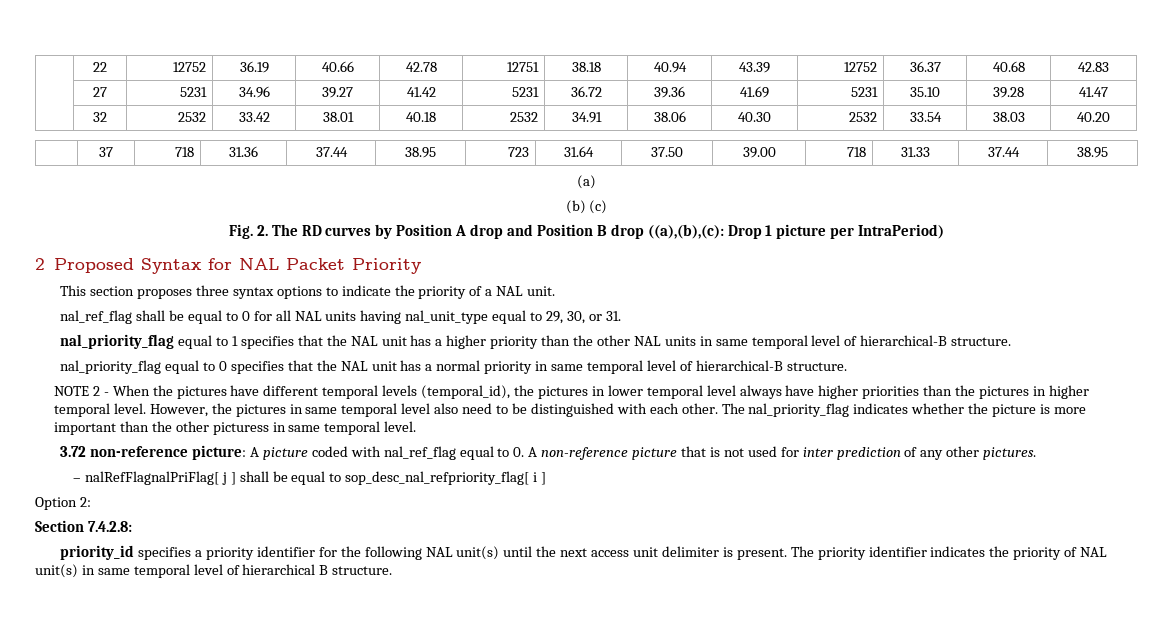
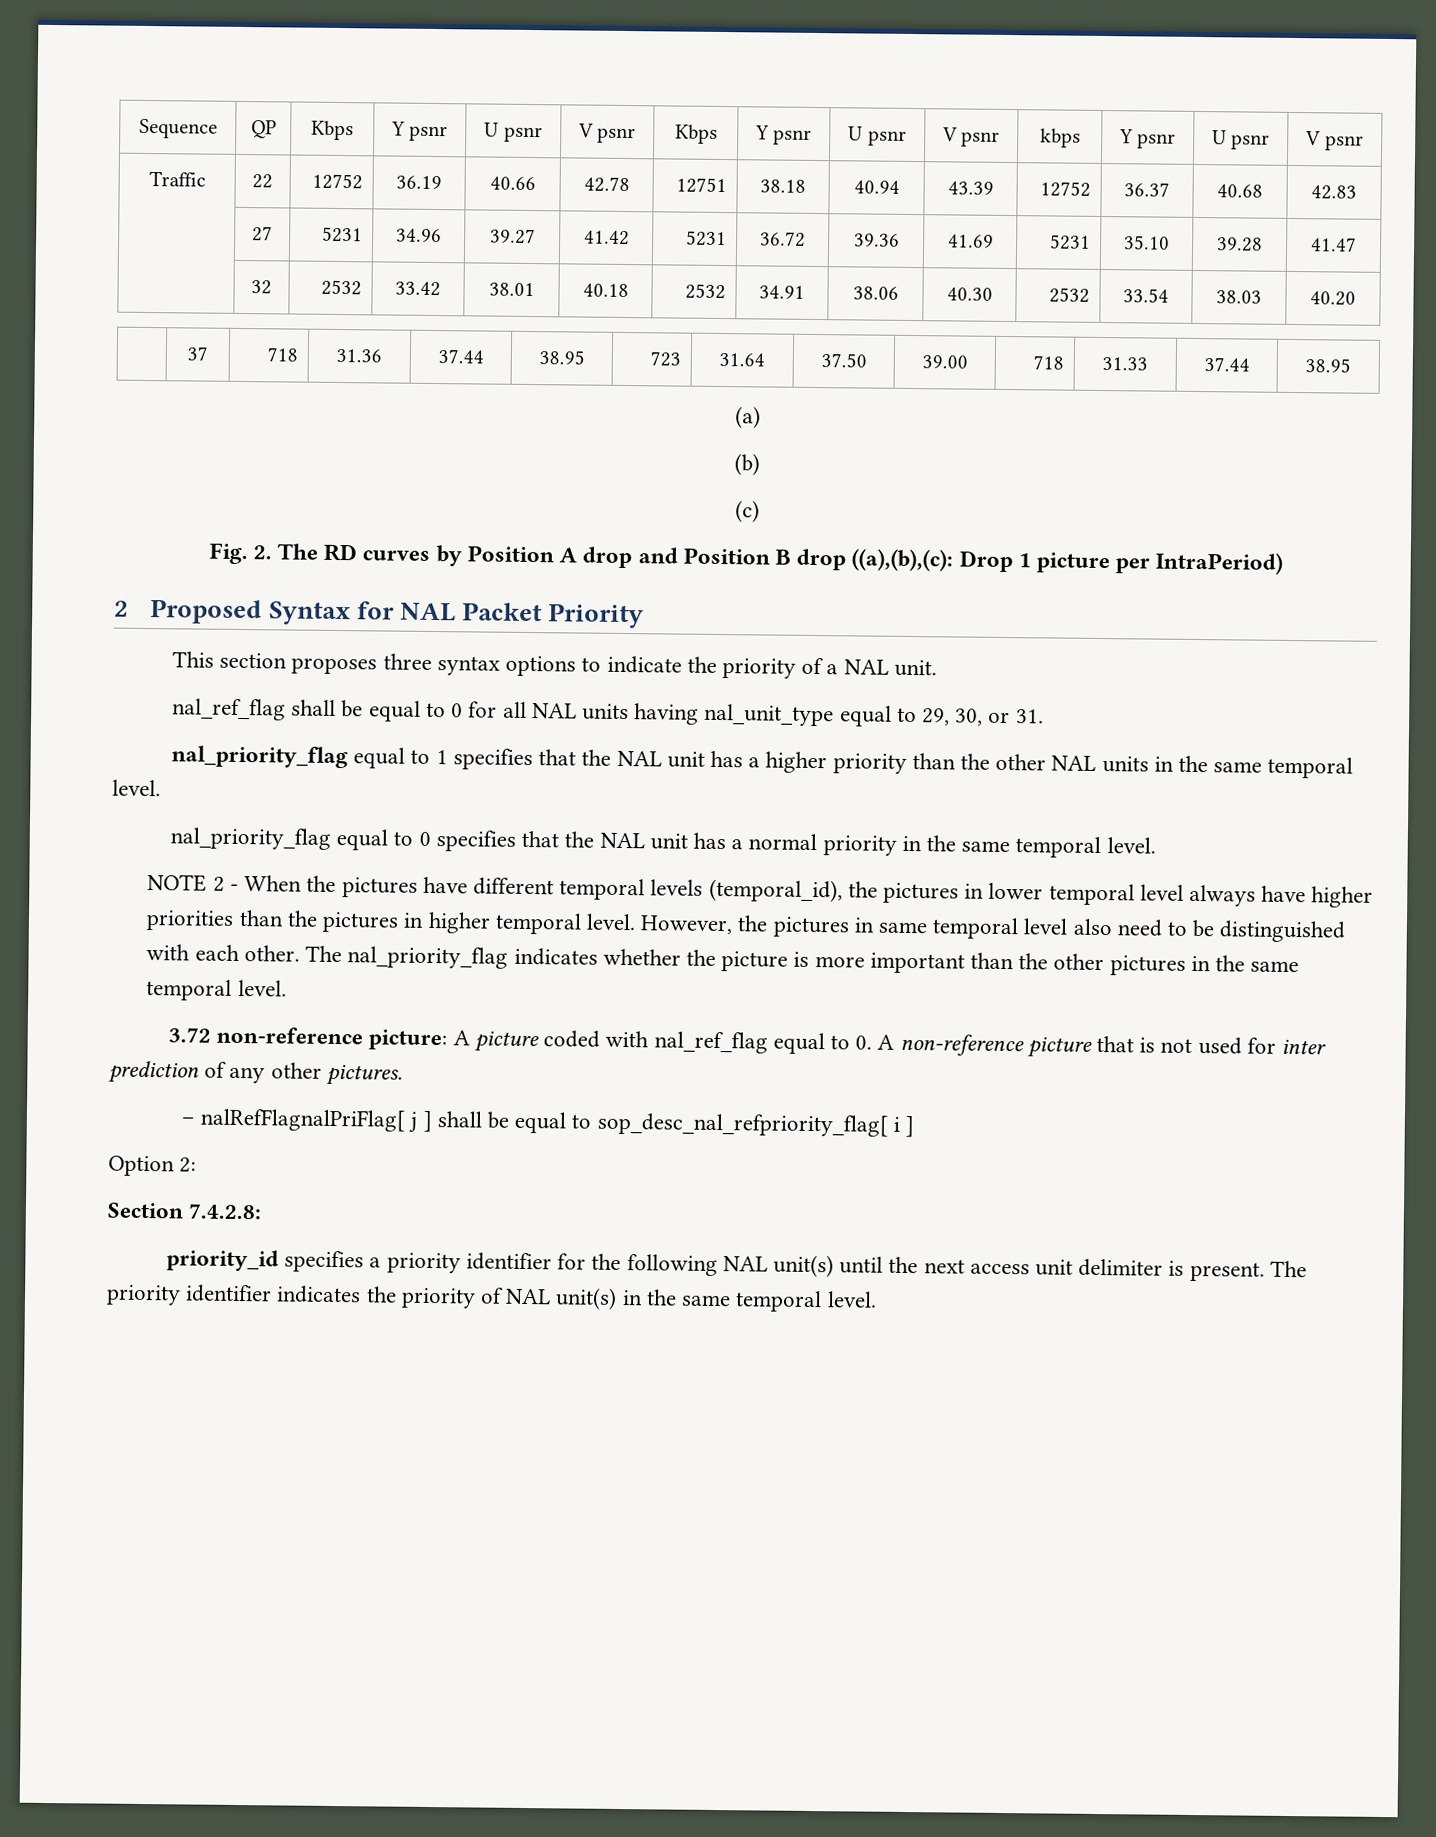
- | 22 | 12752 | 36.19 | 40.66 | 42.78 | 12751 | 38.18 | 40.94 | 43.39 | 12752 | 36.37 | 40.68 | 42.83
+ Sequence | QP | Kbps | Y psnr | U psnr | V psnr | Kbps | Y psnr | U psnr | V psnr | kbps | Y psnr | U psnr | V psnr
+ Traffic | 22 | 12752 | 36.19 | 40.66 | 42.78 | 12751 | 38.18 | 40.94 | 43.39 | 12752 | 36.37 | 40.68 | 42.83
- (b) (c)
+ (b)
+ (c)
- nal_priority_flag equal to 1 specifies that the NAL unit has a higher priority than the other NAL units in same temporal level of hierarchical-B structure.
+ nal_priority_flag equal to 1 specifies that the NAL unit has a higher priority than the other NAL units in the same temporal level.
- nal_priority_flag equal to 0 specifies that the NAL unit has a normal priority in same temporal level of hierarchical-B structure.
+ nal_priority_flag equal to 0 specifies that the NAL unit has a normal priority in the same temporal level.
- The nal_priority_flag indicates whether the picture is more important than the other picturess in same temporal level.
+ The nal_priority_flag indicates whether the picture is more important than the other pictures in the same temporal level.
- The priority identifier indicates the priority of NAL unit(s) in same temporal level of hierarchical B structure.
+ The priority identifier indicates the priority of NAL unit(s) in the same temporal level.

